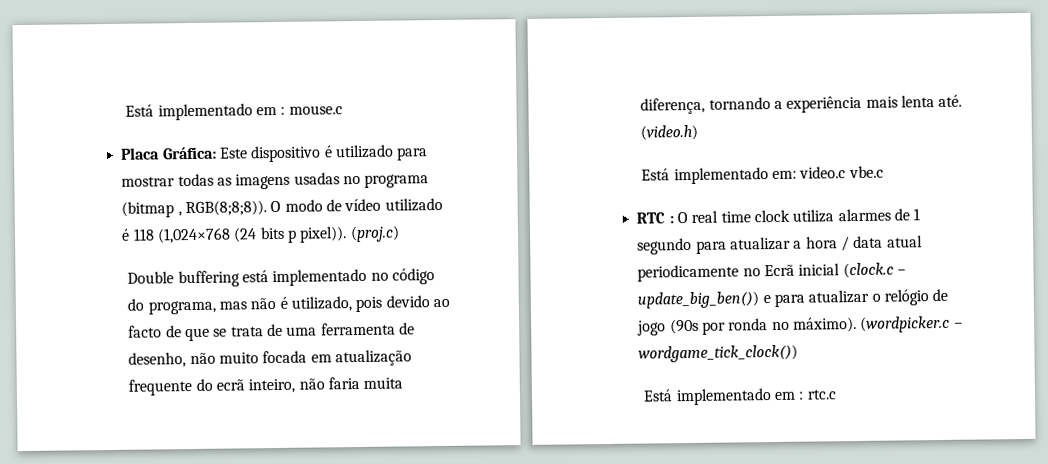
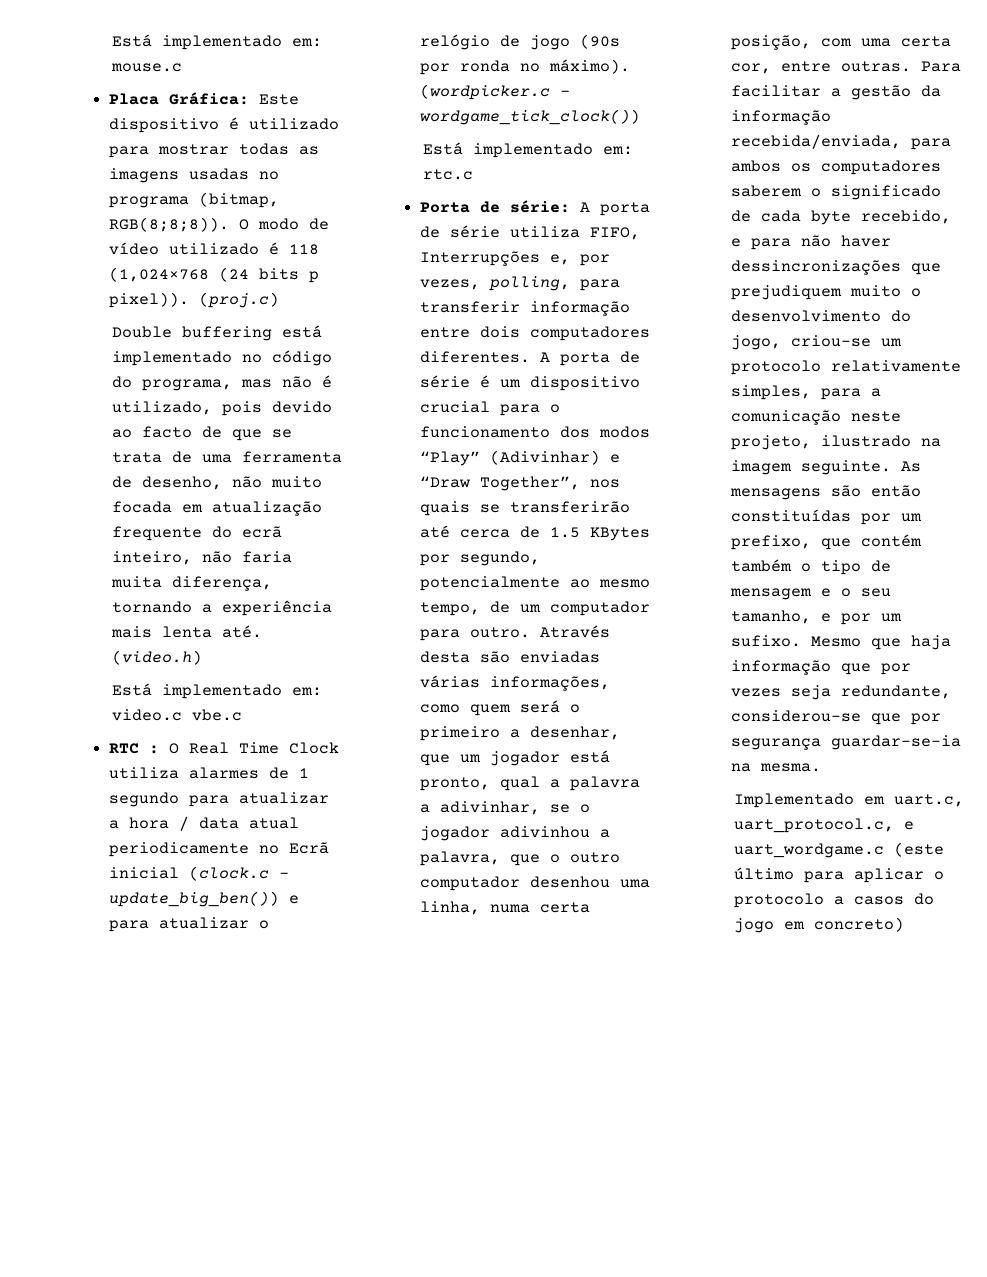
- Está implementado em : mouse.c
+ Está implementado em: mouse.c
- Placa Gráfica: Este dispositivo é utilizado para mostrar todas as imagens usadas no programa (bitmap , RGB(8;8;8)).
+ Placa Gráfica: Este dispositivo é utilizado para mostrar todas as imagens usadas no programa (bitmap, RGB(8;8;8)).
- RTC : O real time clock utiliza alarmes de 1 segundo para atualizar a hora / data atual periodicamente no Ecrã inicial (clock.c – update_big_ben()) e para atualizar o relógio de jogo (90s por ronda no máximo).
+ RTC : O Real Time Clock utiliza alarmes de 1 segundo para atualizar a hora / data atual periodicamente no Ecrã inicial (clock.c – update_big_ben()) e para atualizar o relógio de jogo (90s por ronda no máximo).
- Está implementado em : rtc.c
+ Está implementado em: rtc.c
+ Porta de série: A porta de série utiliza FIFO, Interrupções e, por vezes, polling, para transferir informação entre dois computadores diferentes. A porta de série é um dispositivo crucial para o funcionamento dos modos “Play” (Adivinhar) e “Draw Together”, nos quais se transferirão até cerca de 1.5 KBytes por segundo, potencialmente ao mesmo tempo, de um computador para outro. Através desta são enviadas várias informações, como quem será o primeiro a desenhar, que um jogador está pronto, qual a palavra a adivinhar, se o jogador adivinhou a palavra, que o outro computador desenhou uma linha, numa certa posição, com uma certa cor, entre outras. Para facilitar a gestão da informação recebida/enviada, para ambos os computadores saberem o significado de cada byte recebido, e para não haver dessincronizações que prejudiquem muito o desenvolvimento do jogo, criou-se um protocolo relativamente simples, para a comunicação neste projeto, ilustrado na imagem seguinte. As mensagens são então constituídas por um prefixo, que contém também o tipo de mensagem e o seu tamanho, e por um sufixo. Mesmo que haja informação que por vezes seja redundante, considerou-se que por segurança guardar-se-ia na mesma.
+ Implementado em uart.c, uart_protocol.c, e uart_wordgame.c (este último para aplicar o protocolo a casos do jogo em concreto)

